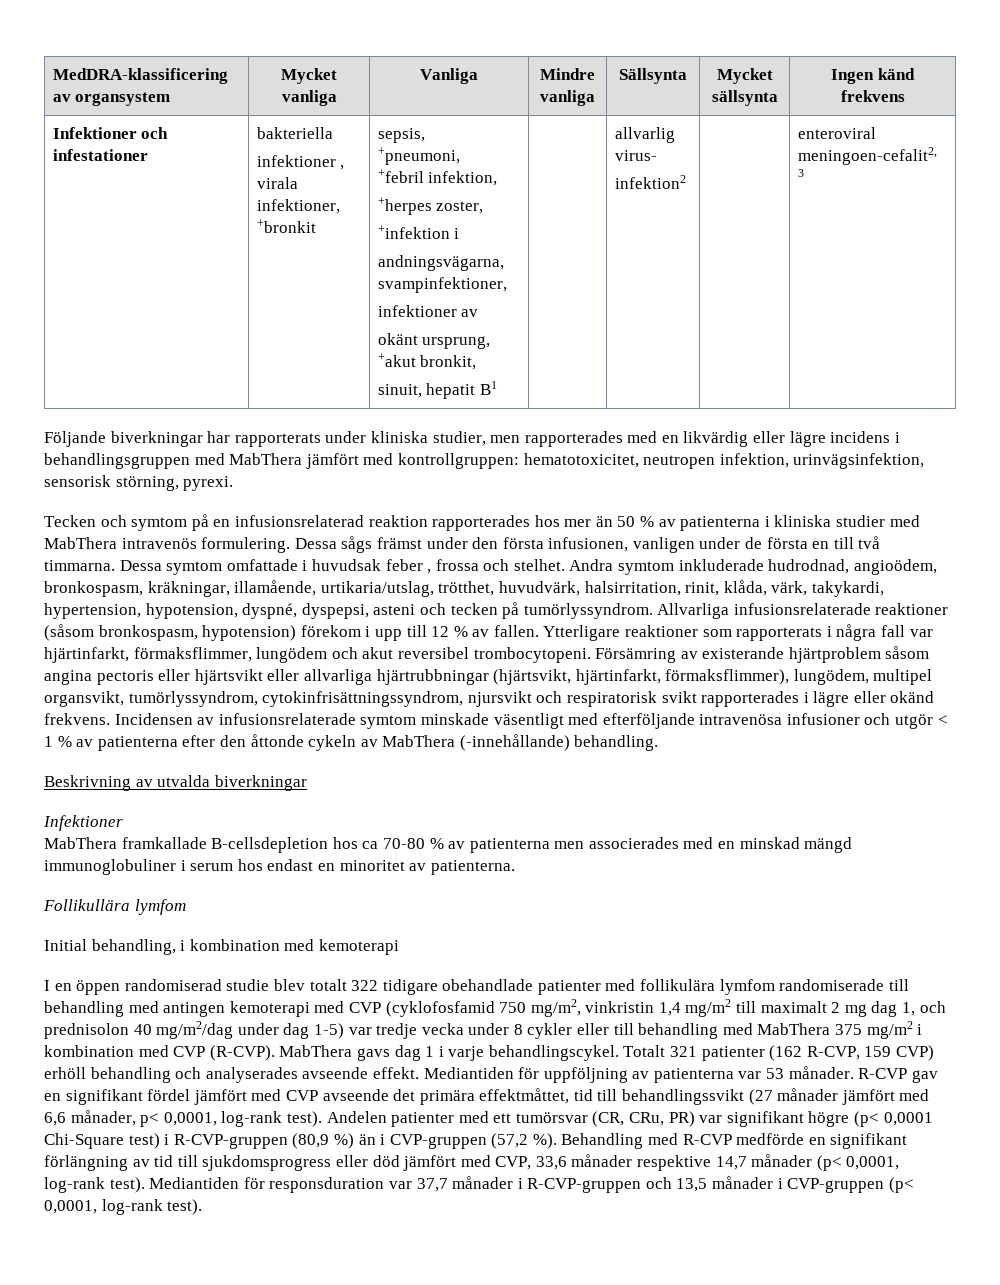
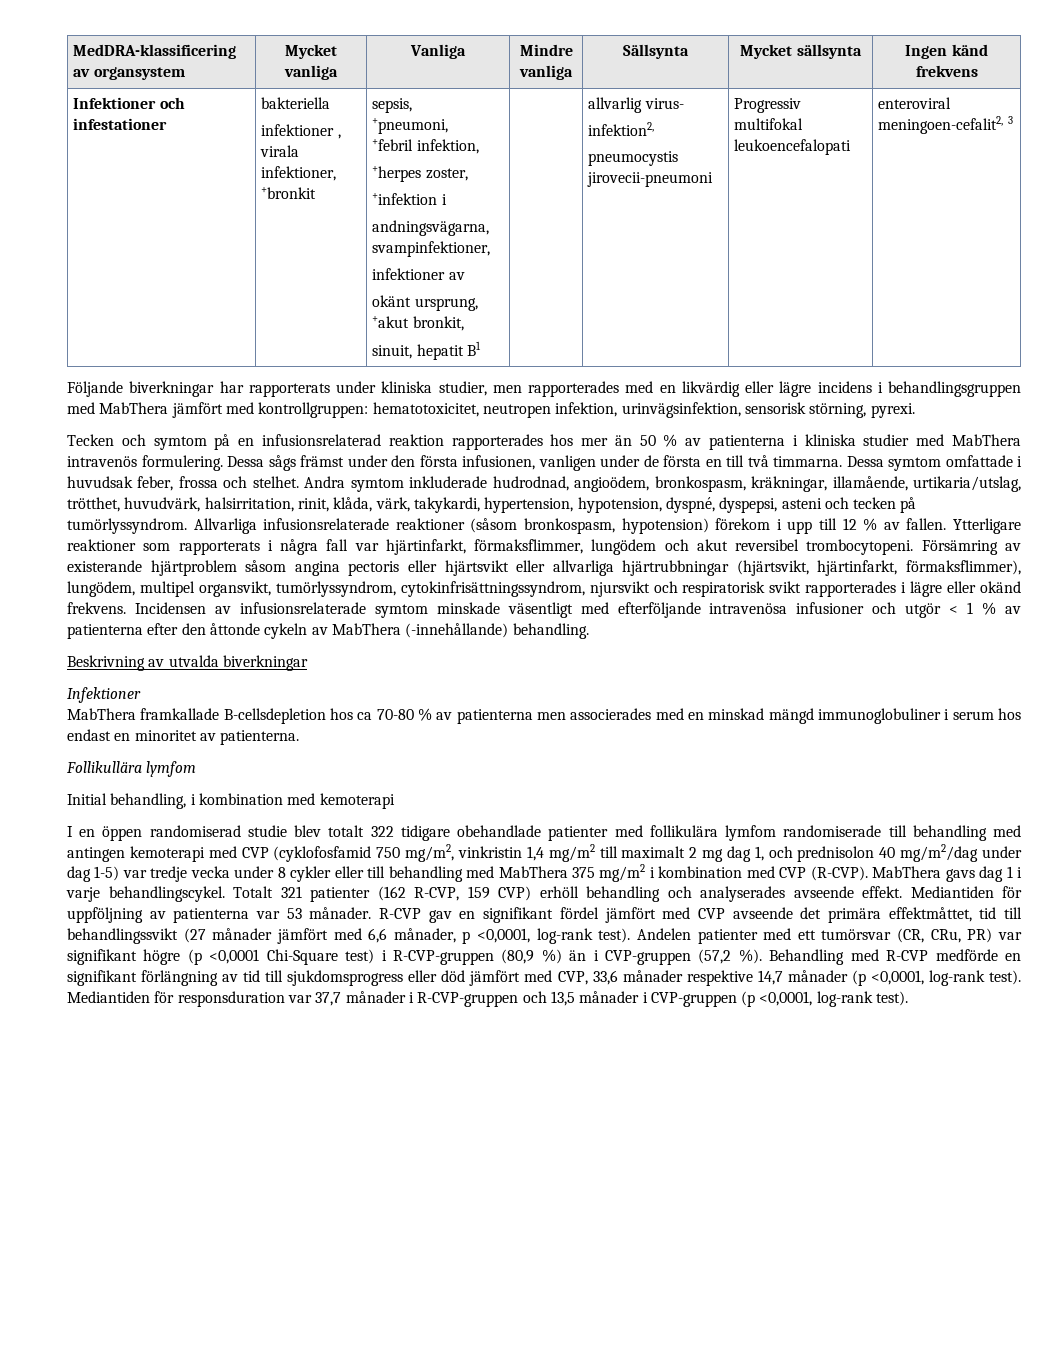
  Infektioner och infestationer | bakteriella
  infektioner , virala infektioner, +bronkit | sepsis,
  +pneumoni,
  +febril infektion,
  +herpes zoster,
  +infektion i
  andningsvägarna, svampinfektioner,
  infektioner av
  okänt ursprung, +akut bronkit,
  sinuit, hepatit B1 | | allvarlig virus-
- infektion2 | | enteroviral meningoen-cefalit2, 3
+ infektion2,
+ pneumocystis jirovecii-pneumoni | Progressiv multifokal leukoencefalopati | enteroviral meningoen-cefalit2, 3
- Dessa symtom omfattade i huvudsak feber , frossa och stelhet.
+ Dessa symtom omfattade i huvudsak feber, frossa och stelhet.
- R-CVP gav en signifikant fördel jämfört med CVP avseende det primära effektmåttet, tid till behandlingssvikt (27 månader jämfört med 6,6 månader, p< 0,0001, log-rank test).
+ R-CVP gav en signifikant fördel jämfört med CVP avseende det primära effektmåttet, tid till behandlingssvikt (27 månader jämfört med 6,6 månader, p <0,0001, log-rank test).
- Andelen patienter med ett tumörsvar (CR, CRu, PR) var signifikant högre (p< 0,0001 Chi-Square test) i R-CVP-gruppen (80,9 %) än i CVP-gruppen (57,2 %).
+ Andelen patienter med ett tumörsvar (CR, CRu, PR) var signifikant högre (p <0,0001 Chi-Square test) i R-CVP-gruppen (80,9 %) än i CVP-gruppen (57,2 %).
- Behandling med R-CVP medförde en signifikant förlängning av tid till sjukdomsprogress eller död jämfört med CVP, 33,6 månader respektive 14,7 månader (p< 0,0001, log-rank test).
+ Behandling med R-CVP medförde en signifikant förlängning av tid till sjukdomsprogress eller död jämfört med CVP, 33,6 månader respektive 14,7 månader (p <0,0001, log-rank test).
- Mediantiden för responsduration var 37,7 månader i R-CVP-gruppen och 13,5 månader i CVP-gruppen (p< 0,0001, log-rank test).
+ Mediantiden för responsduration var 37,7 månader i R-CVP-gruppen och 13,5 månader i CVP-gruppen (p <0,0001, log-rank test).

